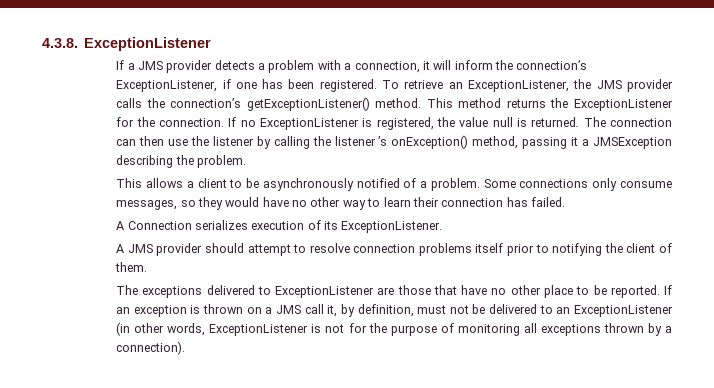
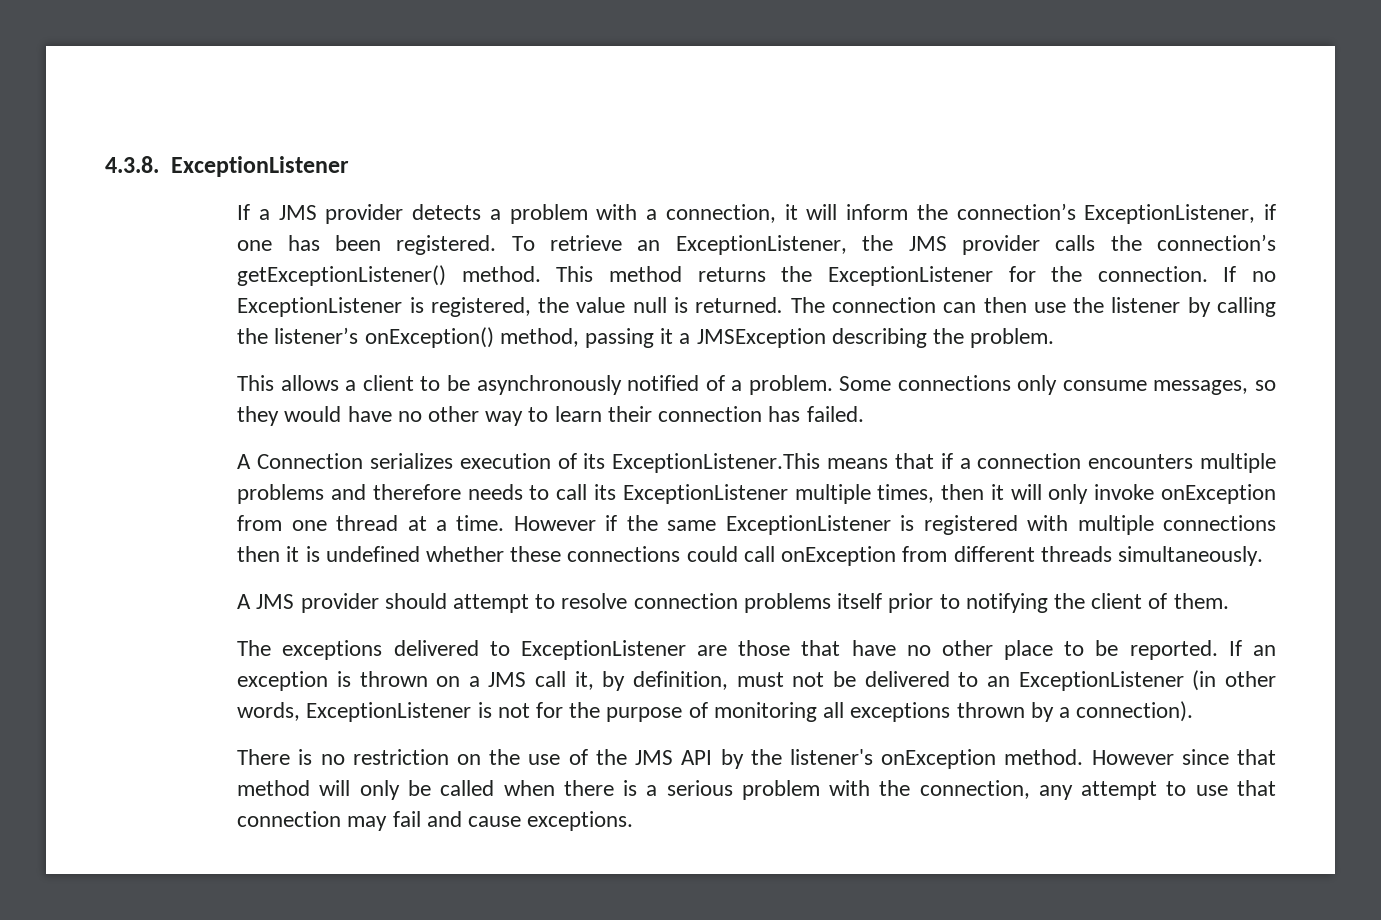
- The connection can then use the listener by calling the listener ’s onException() method, passing it a JMSException describing the problem.
+ The connection can then use the listener by calling the listener’s onException() method, passing it a JMSException describing the problem.
- A Connection serializes execution of its ExceptionListener.
+ A Connection serializes execution of its ExceptionListener.This means that if a connection encounters multiple problems and therefore needs to call its ExceptionListener multiple times, then it will only invoke onException from one thread at a time. However if the same ExceptionListener is registered with multiple connections then it is undefined whether these connections could call onException from different threads simultaneously.
+ There is no restriction on the use of the JMS API by the listener's onException method. However since that method will only be called when there is a serious problem with the connection, any attempt to use that connection may fail and cause exceptions.

